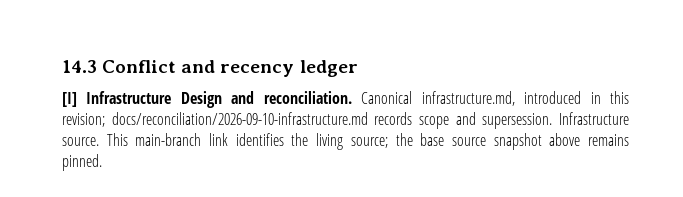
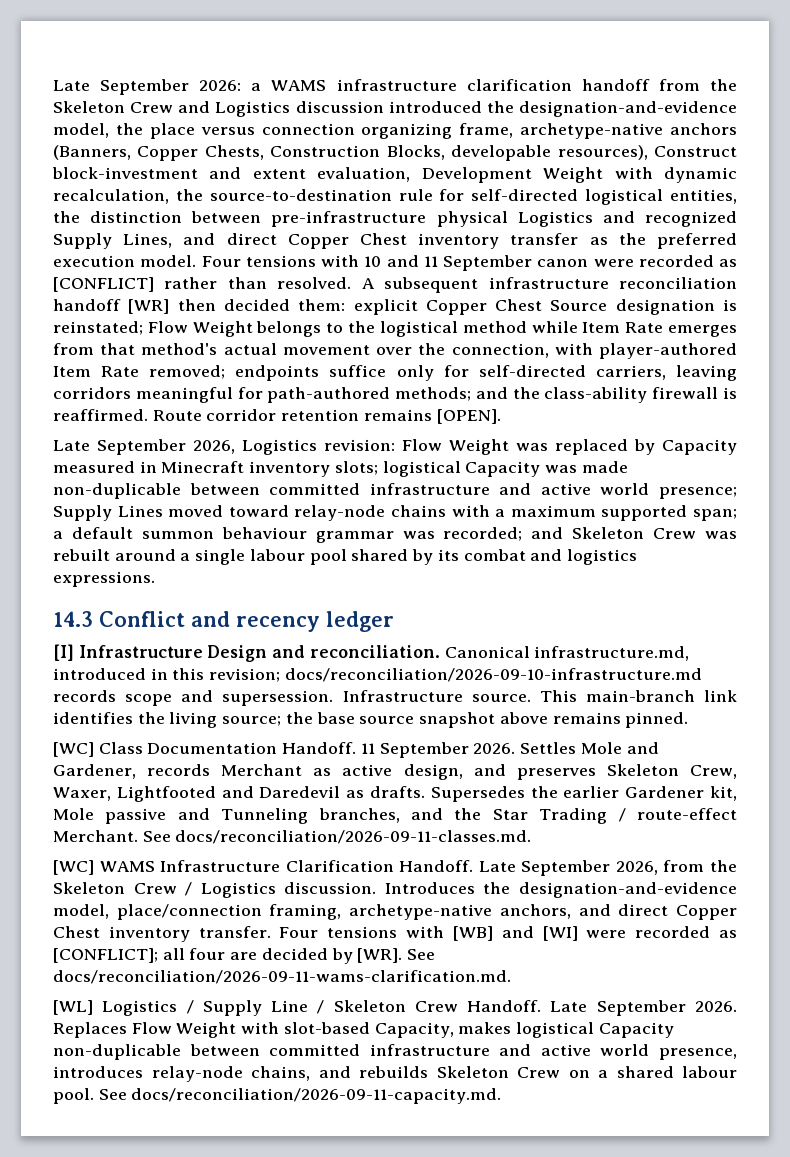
+ Late September 2026: a WAMS infrastructure clarification handoff from the Skeleton Crew and Logistics discussion introduced the designation-and-evidence model, the place versus connection organizing frame, archetype-native anchors (Banners, Copper Chests, Construction Blocks, developable resources), Construct block-investment and extent evaluation, Development Weight with dynamic recalculation, the source-to-destination rule for self-directed logistical entities, the distinction between pre-infrastructure physical Logistics and recognized Supply Lines, and direct Copper Chest inventory transfer as the preferred execution model. Four tensions with 10 and 11 September canon were recorded as [CONFLICT] rather than resolved. A subsequent infrastructure reconciliation handoff [WR] then decided them: explicit Copper Chest Source designation is reinstated; Flow Weight belongs to the logistical method while Item Rate emerges from that method's actual movement over the connection, with player-authored Item Rate removed; endpoints suffice only for self-directed carriers, leaving corridors meaningful for path-authored methods; and the class-ability firewall is reaffirmed. Route corridor retention remains [OPEN].
+ Late September 2026, Logistics revision: Flow Weight was replaced by Capacity measured in Minecraft inventory slots; logistical Capacity was made non-duplicable between committed infrastructure and active world presence; Supply Lines moved toward relay-node chains with a maximum supported span; a default summon behaviour grammar was recorded; and Skeleton Crew was rebuilt around a single labour pool shared by its combat and logistics expressions.
+ [WC] Class Documentation Handoff. 11 September 2026. Settles Mole and Gardener, records Merchant as active design, and preserves Skeleton Crew, Waxer, Lightfooted and Daredevil as drafts. Supersedes the earlier Gardener kit, Mole passive and Tunneling branches, and the Star Trading / route-effect Merchant. See docs/reconciliation/2026-09-11-classes.md.
+ [WC] WAMS Infrastructure Clarification Handoff. Late September 2026, from the Skeleton Crew / Logistics discussion. Introduces the designation-and-evidence model, place/connection framing, archetype-native anchors, and direct Copper Chest inventory transfer. Four tensions with [WB] and [WI] were recorded as [CONFLICT]; all four are decided by [WR]. See docs/reconciliation/2026-09-11-wams-clarification.md.
+ [WL] Logistics / Supply Line / Skeleton Crew Handoff. Late September 2026. Replaces Flow Weight with slot-based Capacity, makes logistical Capacity non-duplicable between committed infrastructure and active world presence, introduces relay-node chains, and rebuilds Skeleton Crew on a shared labour pool. See docs/reconciliation/2026-09-11-capacity.md.

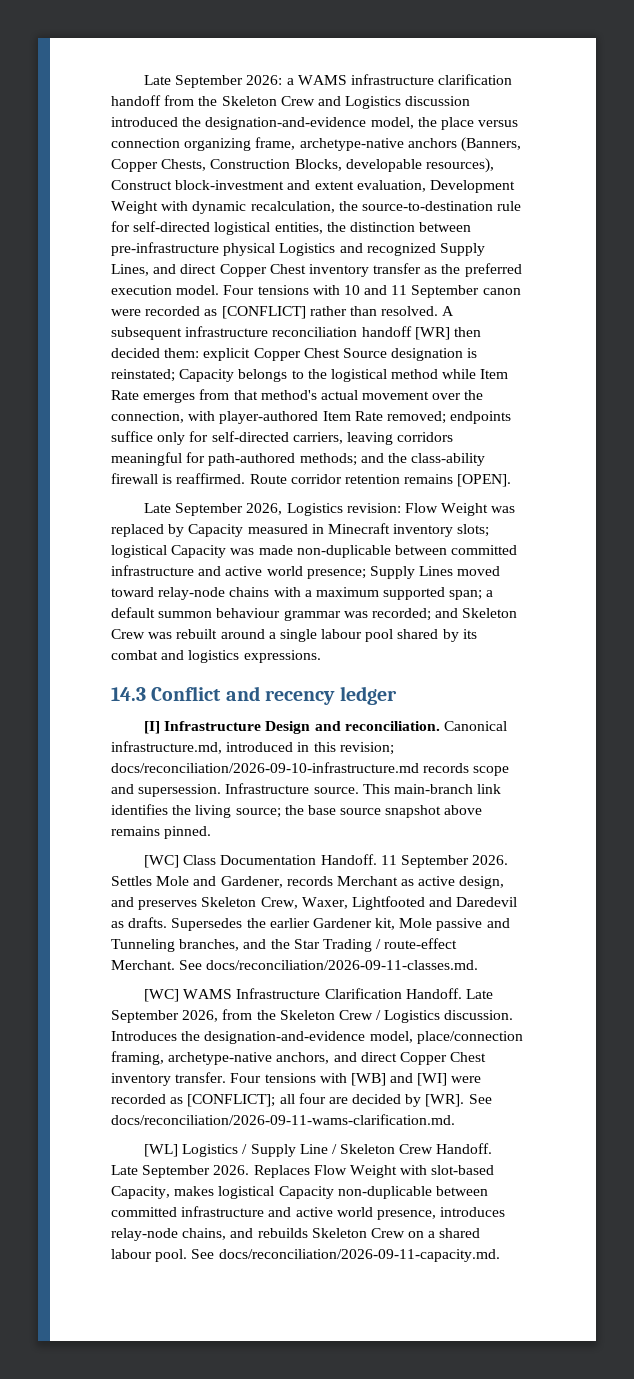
- A subsequent infrastructure reconciliation handoff [WR] then decided them: explicit Copper Chest Source designation is reinstated; Flow Weight belongs to the logistical method while Item Rate emerges from that method's actual movement over the connection, with player-authored Item Rate removed; endpoints suffice only for self-directed carriers, leaving corridors meaningful for path-authored methods; and the class-ability firewall is reaffirmed.
+ A subsequent infrastructure reconciliation handoff [WR] then decided them: explicit Copper Chest Source designation is reinstated; Capacity belongs to the logistical method while Item Rate emerges from that method's actual movement over the connection, with player-authored Item Rate removed; endpoints suffice only for self-directed carriers, leaving corridors meaningful for path-authored methods; and the class-ability firewall is reaffirmed.

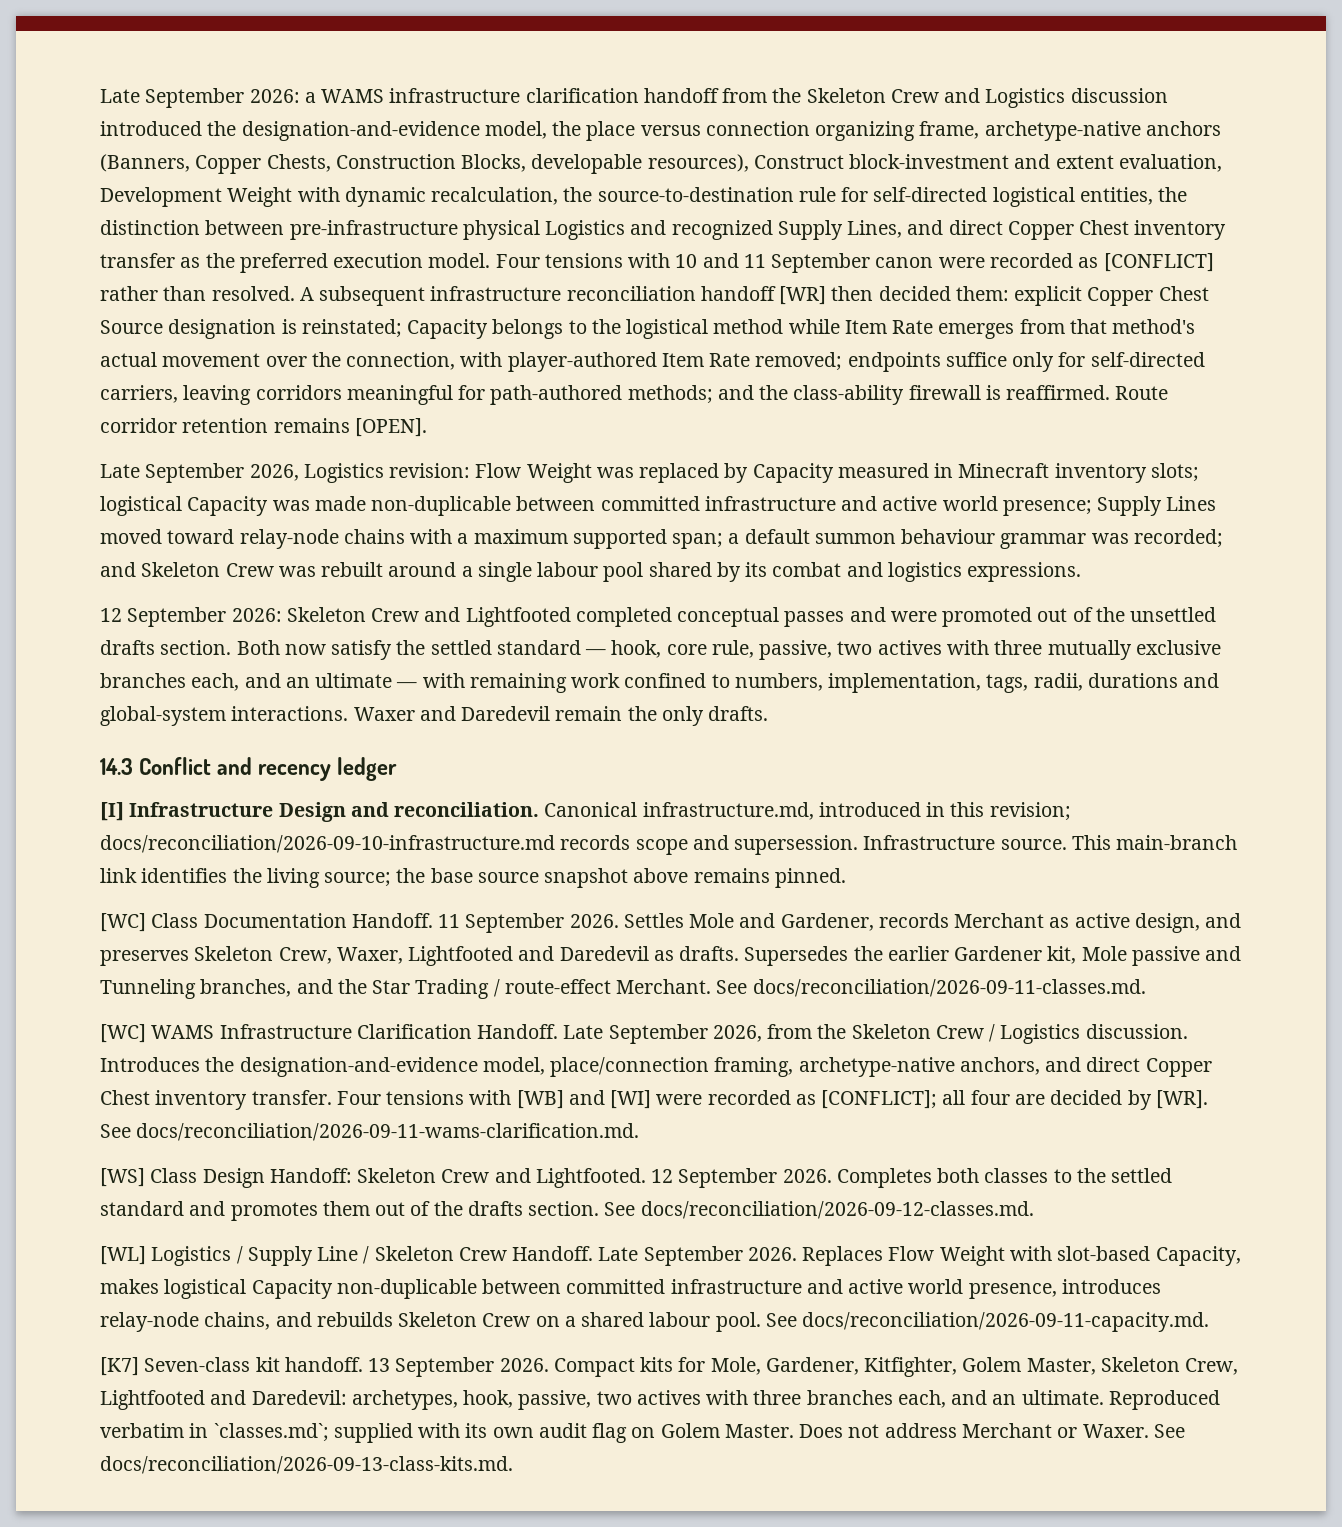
+ 12 September 2026: Skeleton Crew and Lightfooted completed conceptual passes and were promoted out of the unsettled drafts section. Both now satisfy the settled standard — hook, core rule, passive, two actives with three mutually exclusive branches each, and an ultimate — with remaining work confined to numbers, implementation, tags, radii, durations and global-system interactions. Waxer and Daredevil remain the only drafts.
+ [WS] Class Design Handoff: Skeleton Crew and Lightfooted. 12 September 2026. Completes both classes to the settled standard and promotes them out of the drafts section. See docs/reconciliation/2026-09-12-classes.md.
+ [K7] Seven-class kit handoff. 13 September 2026. Compact kits for Mole, Gardener, Kitfighter, Golem Master, Skeleton Crew, Lightfooted and Daredevil: archetypes, hook, passive, two actives with three branches each, and an ultimate. Reproduced verbatim in `classes.md`; supplied with its own audit flag on Golem Master. Does not address Merchant or Waxer. See docs/reconciliation/2026-09-13-class-kits.md.

